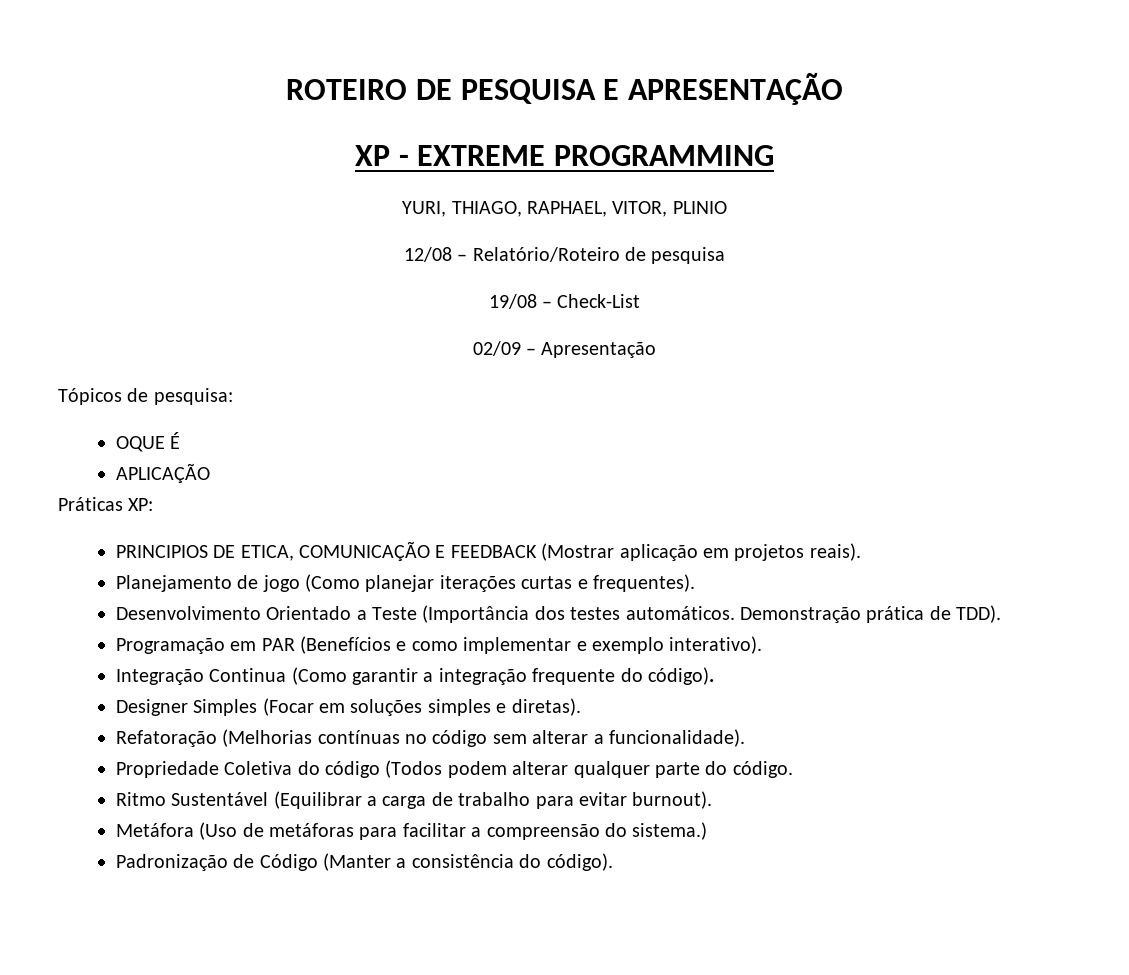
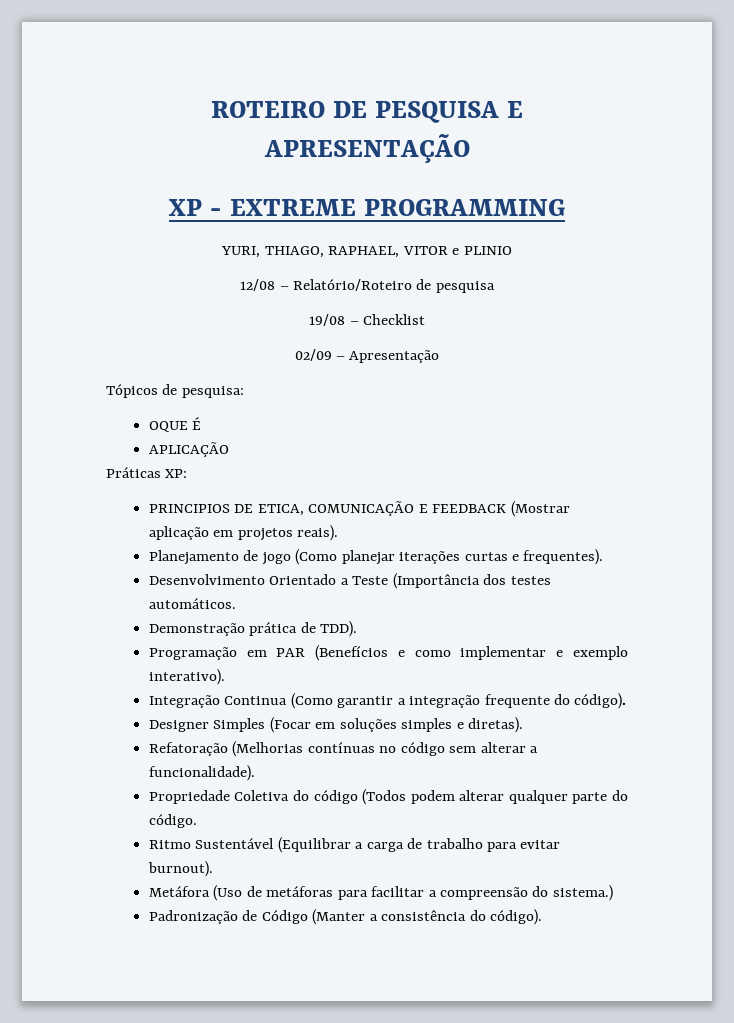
- YURI, THIAGO, RAPHAEL, VITOR, PLINIO
+ YURI, THIAGO, RAPHAEL, VITOR e PLINIO
- 19/08 – Check-List
+ 19/08 – Checklist
- Desenvolvimento Orientado a Teste (Importância dos testes automáticos. Demonstração prática de TDD).
+ Desenvolvimento Orientado a Teste (Importância dos testes automáticos.
+ Demonstração prática de TDD).

